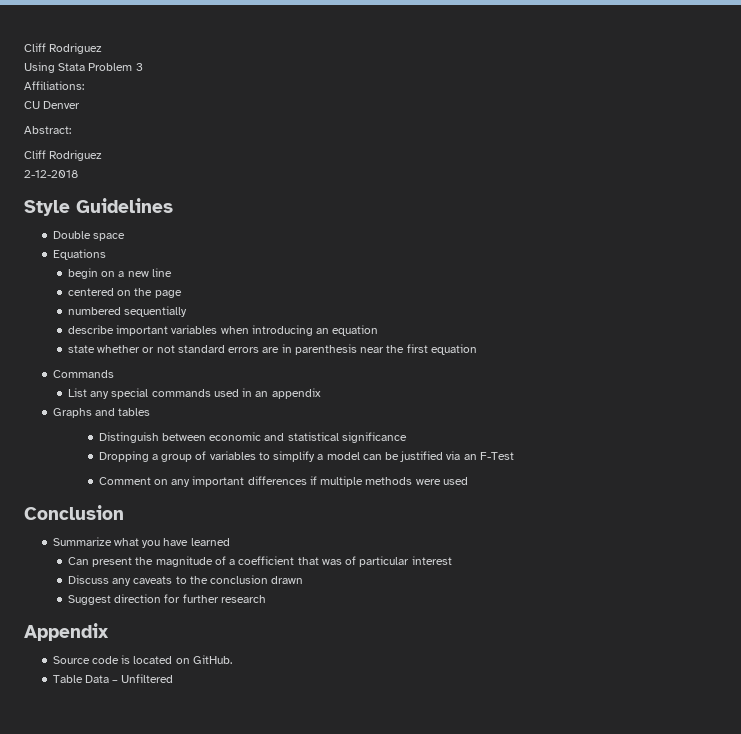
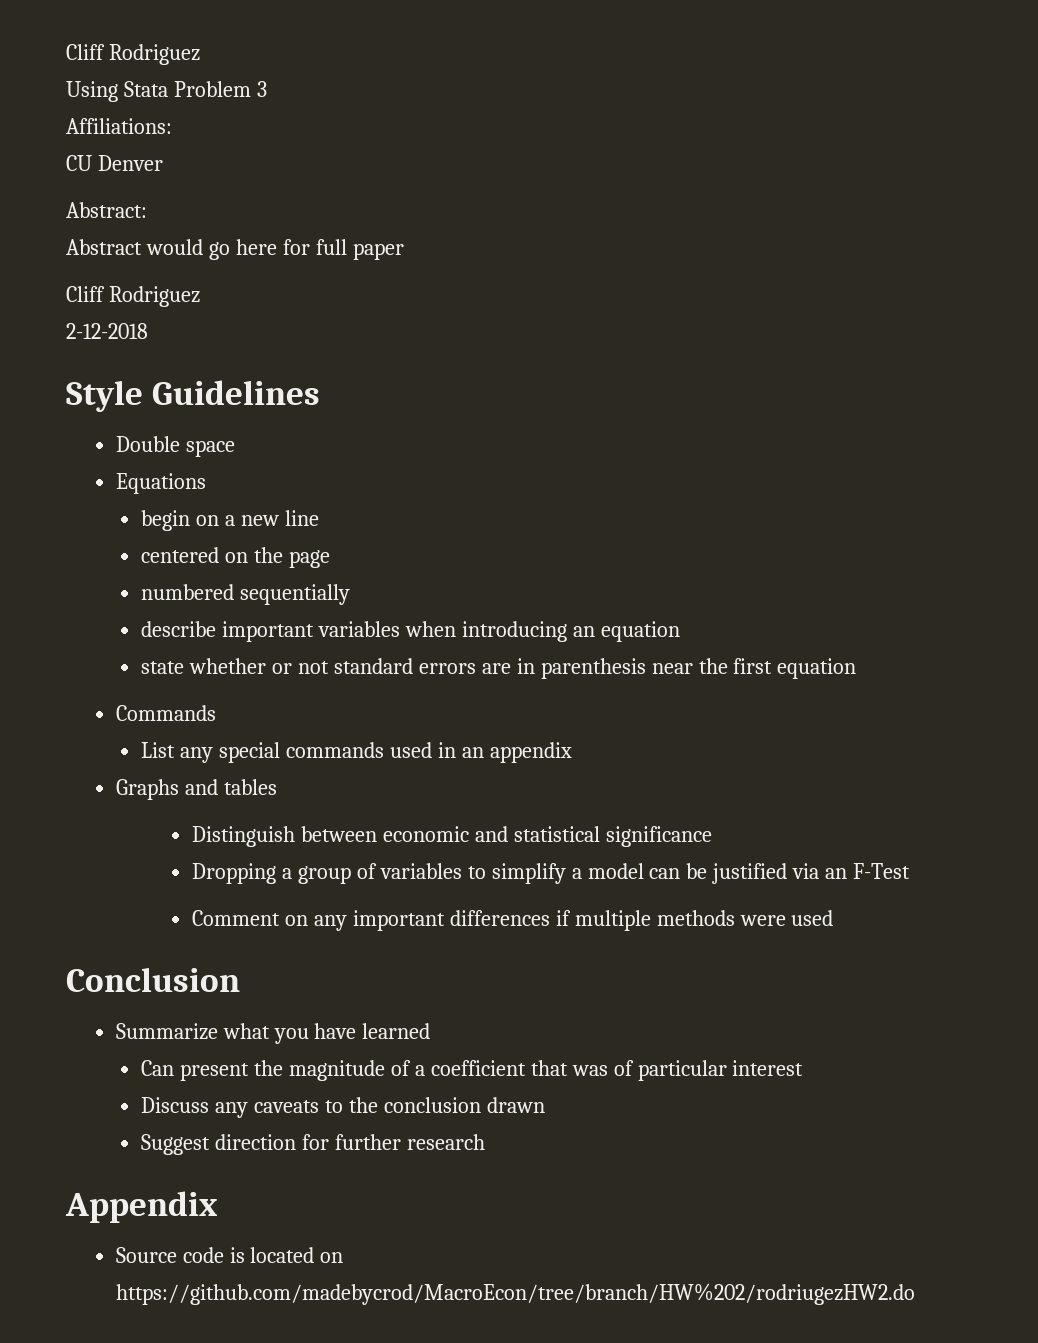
+ Abstract would go here for full paper
- Source code is located on GitHub.
- Table Data – Unfiltered
+ Source code is located on https://github.com/madebycrod/MacroEcon/tree/branch/HW%202/rodriugezHW2.do

